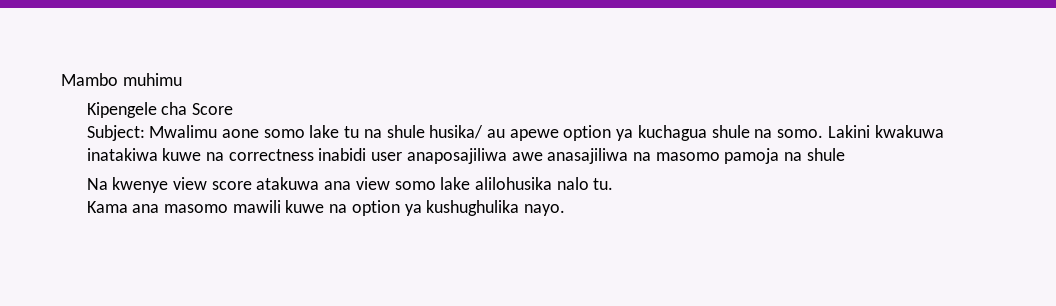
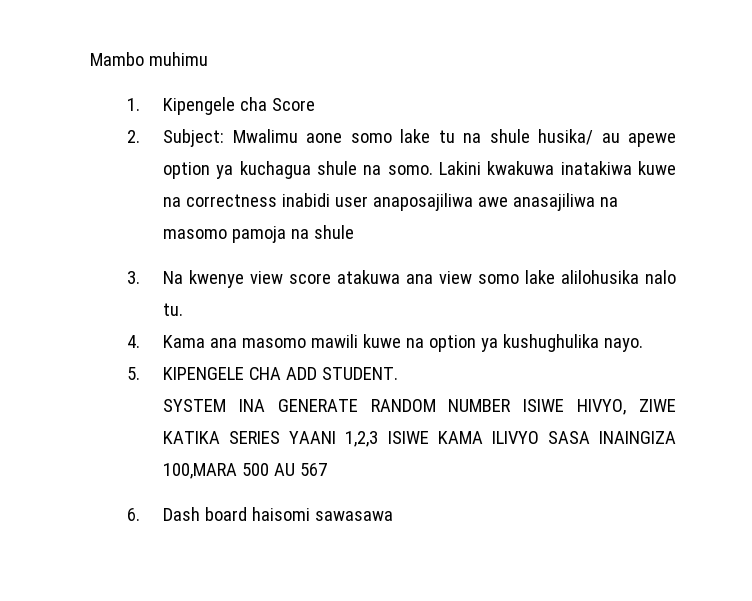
- Kipengele cha Score
+ 1. Kipengele cha Score
- Subject: Mwalimu aone somo lake tu na shule husika/ au apewe option ya kuchagua shule na somo.
+ 2. Subject: Mwalimu aone somo lake tu na shule husika/ au apewe option ya kuchagua shule na somo.
- Na kwenye view score atakuwa ana view somo lake alilohusika nalo tu.
+ 3. Na kwenye view score atakuwa ana view somo lake alilohusika nalo tu.
- Kama ana masomo mawili kuwe na option ya kushughulika nayo.
+ 4. Kama ana masomo mawili kuwe na option ya kushughulika nayo.
+ 5. KIPENGELE CHA ADD STUDENT.
+ SYSTEM INA GENERATE RANDOM NUMBER ISIWE HIVYO, ZIWE KATIKA SERIES YAANI 1,2,3 ISIWE KAMA ILIVYO SASA INAINGIZA 100,MARA 500 AU 567
+ 6. Dash board haisomi sawasawa

